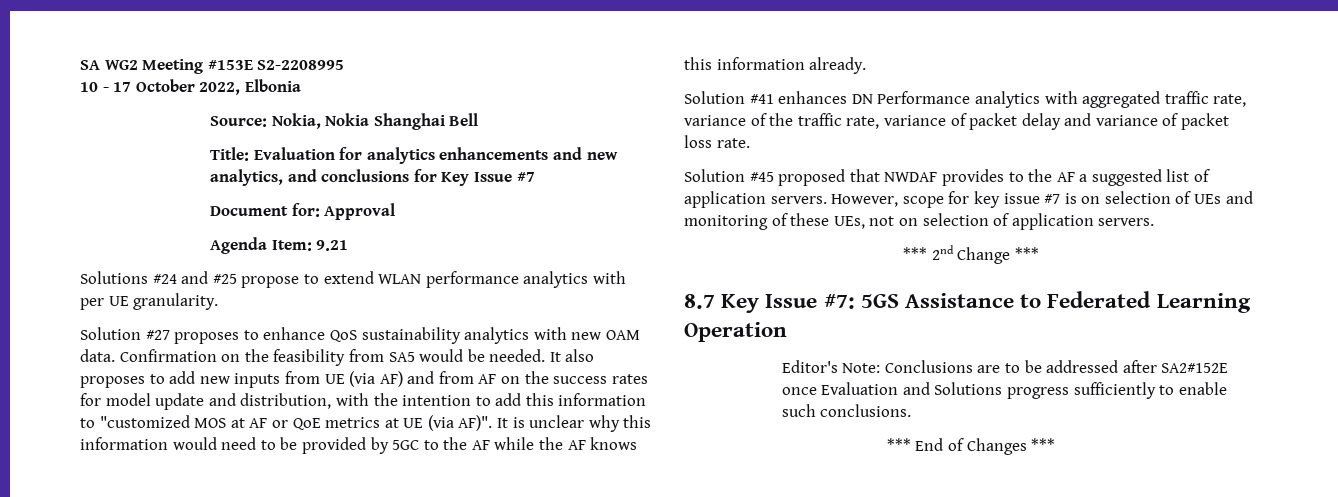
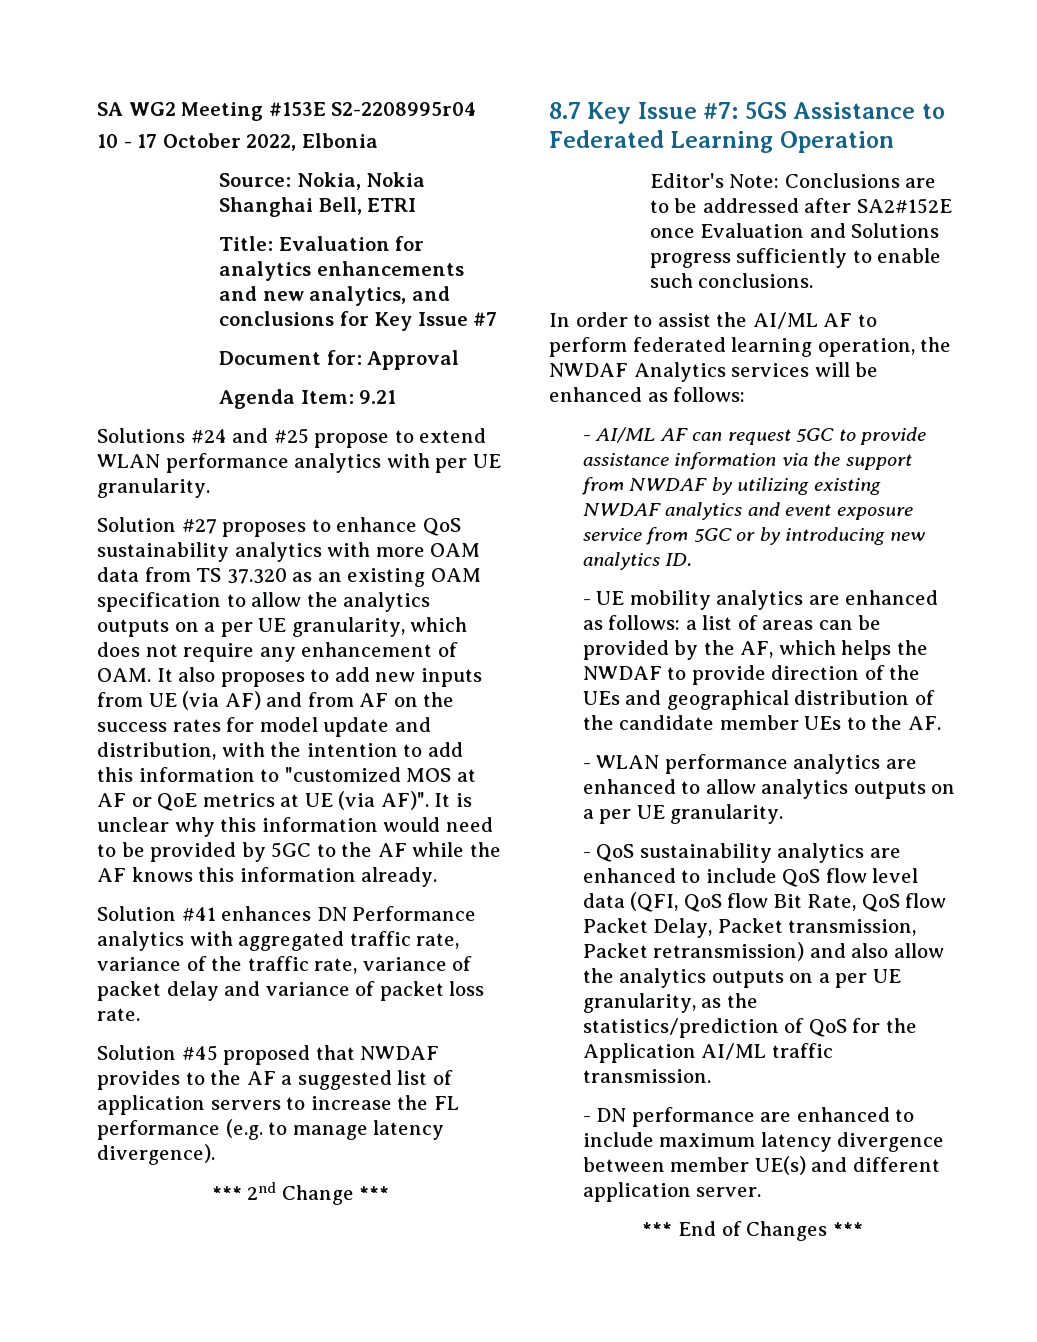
- SA WG2 Meeting #153E S2-2208995
+ SA WG2 Meeting #153E S2-2208995r04
- Source: Nokia, Nokia Shanghai Bell
+ Source: Nokia, Nokia Shanghai Bell, ETRI
- Solution #27 proposes to enhance QoS sustainability analytics with new OAM data. Confirmation on the feasibility from SA5 would be needed. It also proposes to add new inputs from UE (via AF) and from AF on the success rates for model update and distribution, with the intention to add this information to "customized MOS at AF or QoE metrics at UE (via AF)".
+ Solution #27 proposes to enhance QoS sustainability analytics with more OAM data from TS 37.320 as an existing OAM specification to allow the analytics outputs on a per UE granularity, which does not require any enhancement of OAM. It also proposes to add new inputs from UE (via AF) and from AF on the success rates for model update and distribution, with the intention to add this information to "customized MOS at AF or QoE metrics at UE (via AF)".
- Solution #45 proposed that NWDAF provides to the AF a suggested list of application servers. However, scope for key issue #7 is on selection of UEs and monitoring of these UEs, not on selection of application servers.
+ Solution #45 proposed that NWDAF provides to the AF a suggested list of application servers to increase the FL performance (e.g. to manage latency divergence).
+ In order to assist the AI/ML AF to perform federated learning operation, the NWDAF Analytics services will be enhanced as follows:
+ - AI/ML AF can request 5GC to provide assistance information via the support from NWDAF by utilizing existing NWDAF analytics and event exposure service from 5GC or by introducing new analytics ID.
+ - UE mobility analytics are enhanced as follows: a list of areas can be provided by the AF, which helps the NWDAF to provide direction of the UEs and geographical distribution of the candidate member UEs to the AF.
+ - WLAN performance analytics are enhanced to allow analytics outputs on a per UE granularity.
+ - QoS sustainability analytics are enhanced to include QoS flow level data (QFI, QoS flow Bit Rate, QoS flow Packet Delay, Packet transmission, Packet retransmission) and also allow the analytics outputs on a per UE granularity, as the statistics/prediction of QoS for the Application AI/ML traffic transmission.
+ - DN performance are enhanced to include maximum latency divergence between member UE(s) and different application server.

